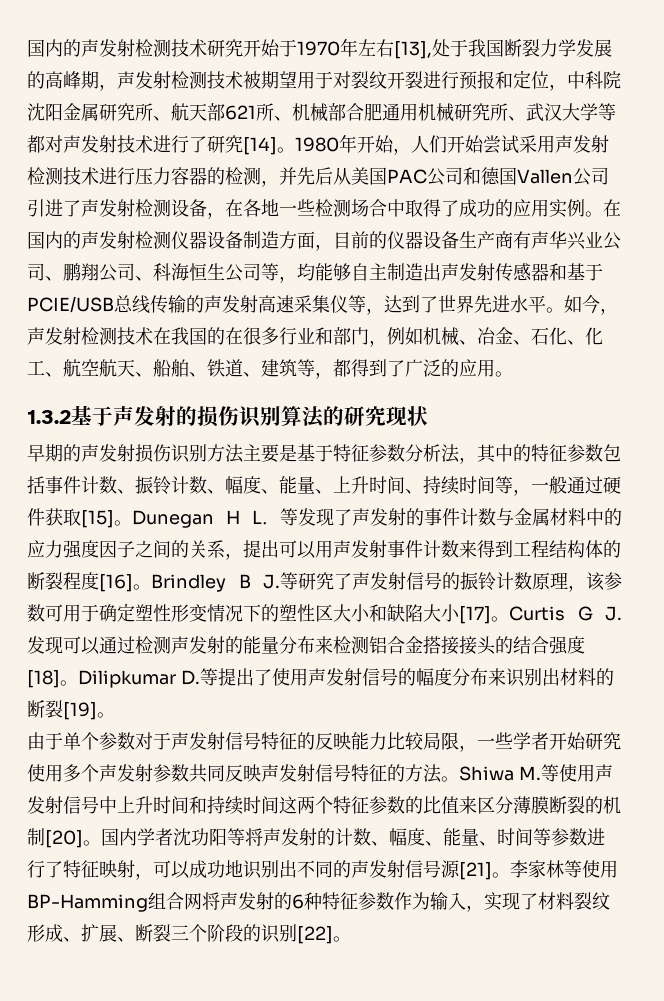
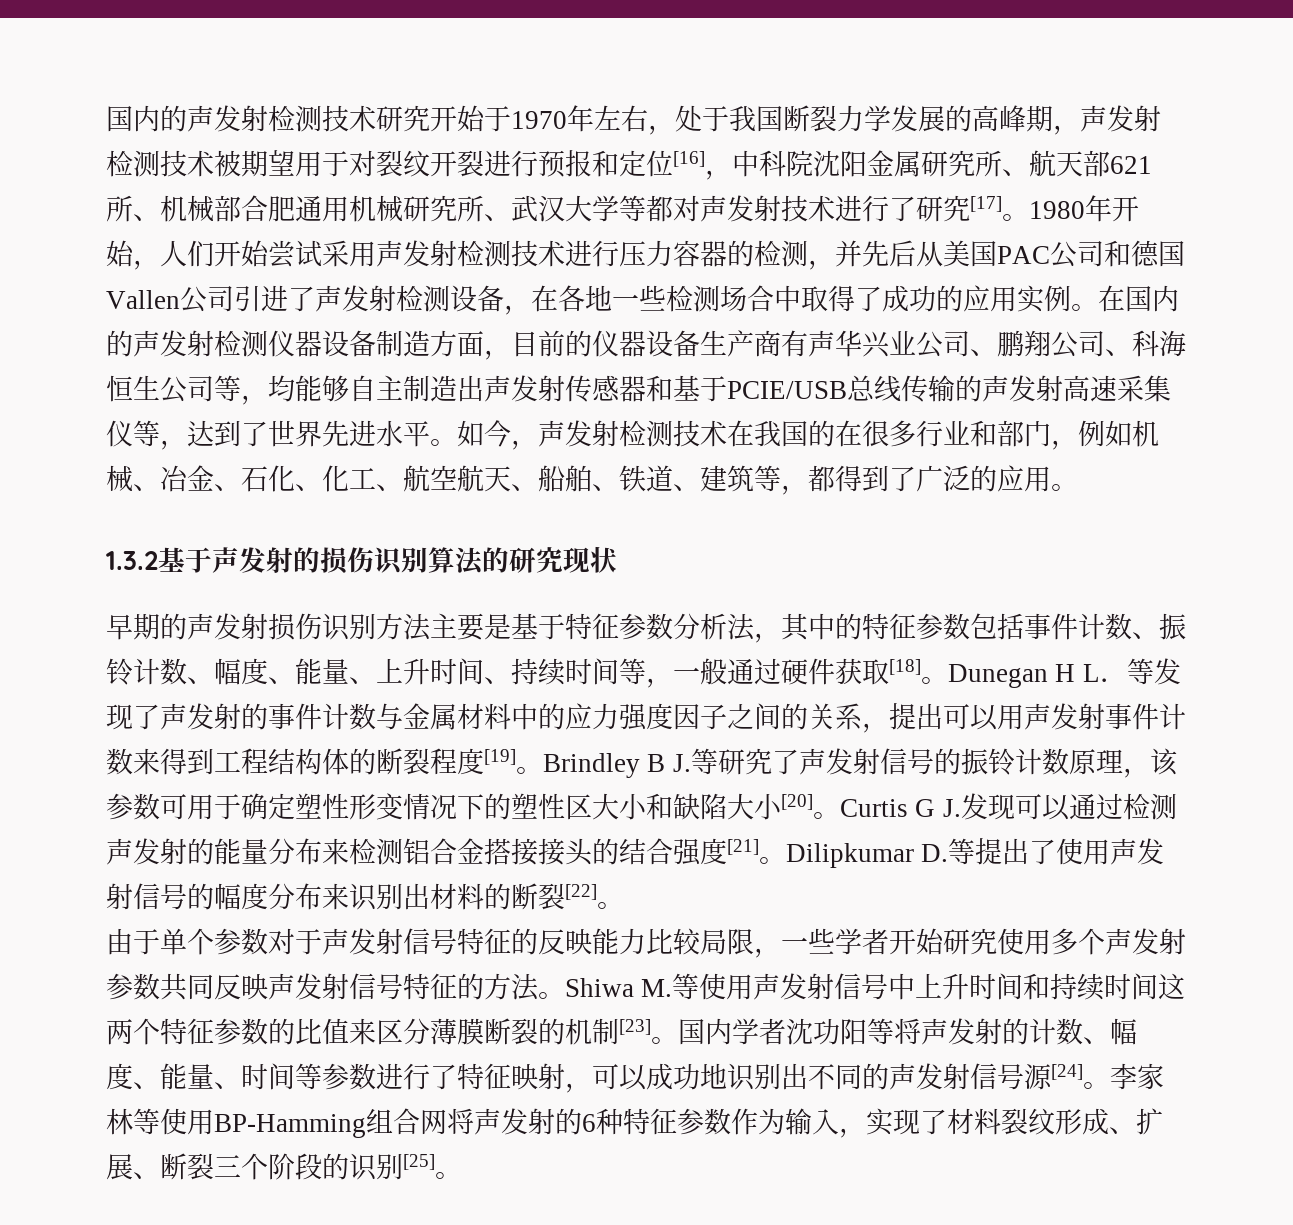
- 国内的声发射检测技术研究开始于1970年左右[13],处于我国断裂力学发展的高峰期，声发射检测技术被期望用于对裂纹开裂进行预报和定位，中科院沈阳金属研究所、航天部621所、机械部合肥通用机械研究所、武汉大学等都对声发射技术进行了研究[14]。
+ 国内的声发射检测技术研究开始于1970年左右，处于我国断裂力学发展的高峰期，声发射检测技术被期望用于对裂纹开裂进行预报和定位[16]，中科院沈阳金属研究所、航天部621所、机械部合肥通用机械研究所、武汉大学等都对声发射技术进行了研究[17]。
- 早期的声发射损伤识别方法主要是基于特征参数分析法，其中的特征参数包括事件计数、振铃计数、幅度、能量、上升时间、持续时间等，一般通过硬件获取[15]。
+ 早期的声发射损伤识别方法主要是基于特征参数分析法，其中的特征参数包括事件计数、振铃计数、幅度、能量、上升时间、持续时间等，一般通过硬件获取[18]。
- Dunegan H L．等发现了声发射的事件计数与金属材料中的应力强度因子之间的关系，提出可以用声发射事件计数来得到工程结构体的断裂程度[16]。
+ Dunegan H L．等发现了声发射的事件计数与金属材料中的应力强度因子之间的关系，提出可以用声发射事件计数来得到工程结构体的断裂程度[19]。
- Brindley B J.等研究了声发射信号的振铃计数原理，该参数可用于确定塑性形变情况下的塑性区大小和缺陷大小[17]。
+ Brindley B J.等研究了声发射信号的振铃计数原理，该参数可用于确定塑性形变情况下的塑性区大小和缺陷大小[20]。
- Curtis G J.发现可以通过检测声发射的能量分布来检测铝合金搭接接头的结合强度[18]。
+ Curtis G J.发现可以通过检测声发射的能量分布来检测铝合金搭接接头的结合强度[21]。
- Dilipkumar D.等提出了使用声发射信号的幅度分布来识别出材料的断裂[19]。
+ Dilipkumar D.等提出了使用声发射信号的幅度分布来识别出材料的断裂[22]。
- Shiwa M.等使用声发射信号中上升时间和持续时间这两个特征参数的比值来区分薄膜断裂的机制[20]。
+ Shiwa M.等使用声发射信号中上升时间和持续时间这两个特征参数的比值来区分薄膜断裂的机制[23]。
- 国内学者沈功阳等将声发射的计数、幅度、能量、时间等参数进行了特征映射，可以成功地识别出不同的声发射信号源[21]。
+ 国内学者沈功阳等将声发射的计数、幅度、能量、时间等参数进行了特征映射，可以成功地识别出不同的声发射信号源[24]。
- 李家林等使用BP-Hamming组合网将声发射的6种特征参数作为输入，实现了材料裂纹形成、扩展、断裂三个阶段的识别[22]。
+ 李家林等使用BP-Hamming组合网将声发射的6种特征参数作为输入，实现了材料裂纹形成、扩展、断裂三个阶段的识别[25]。

